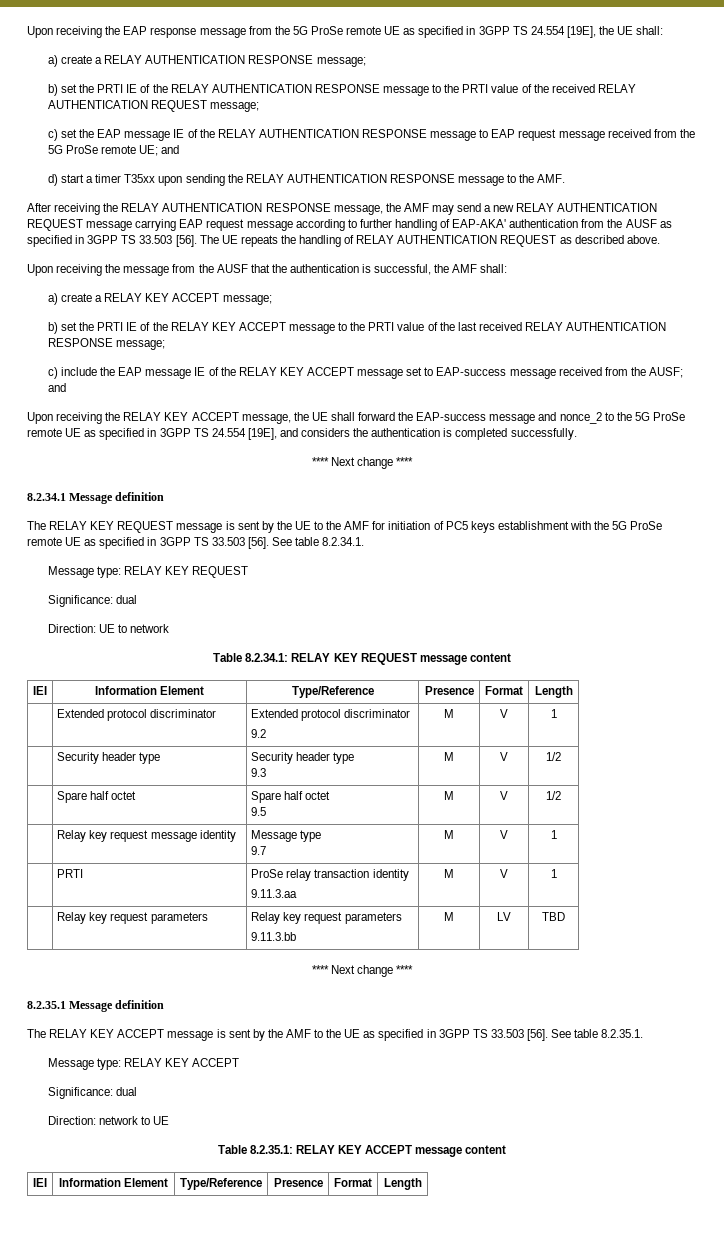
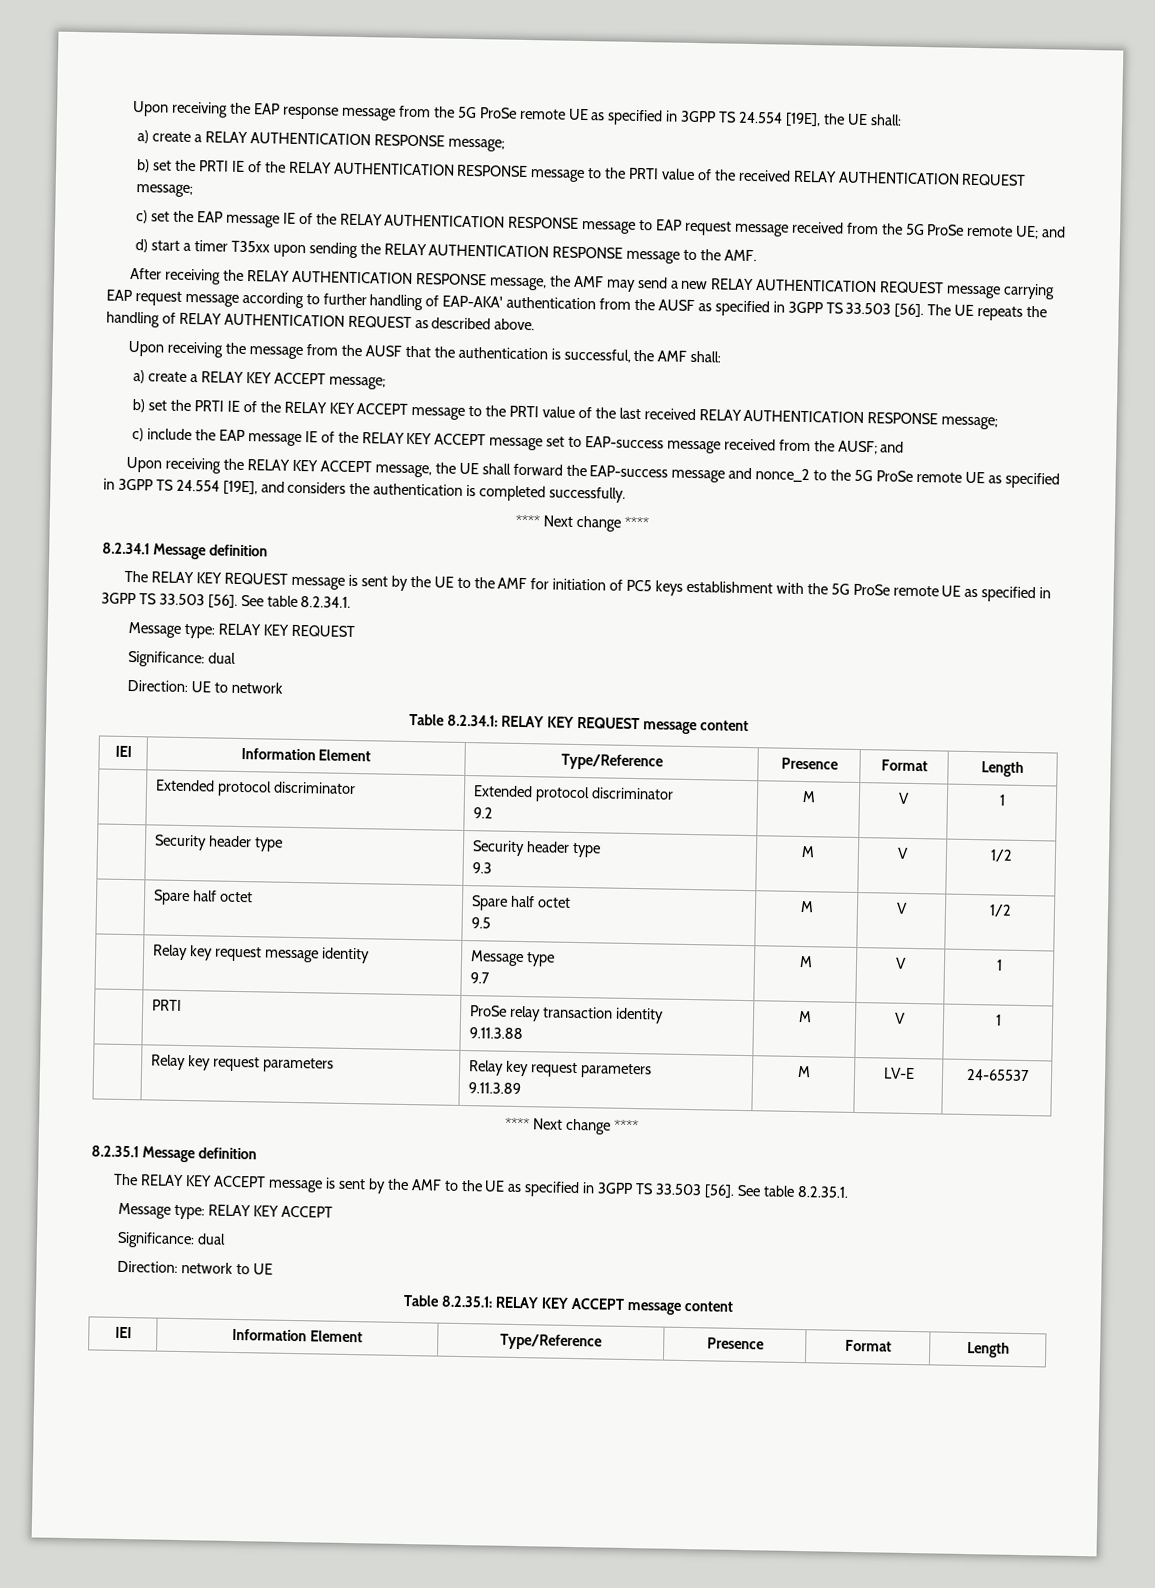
  | PRTI | ProSe relay transaction identity
- 9.11.3.aa | M | V | 1
+ 9.11.3.88 | M | V | 1
  | Relay key request parameters | Relay key request parameters
- 9.11.3.bb | M | LV | TBD
+ 9.11.3.89 | M | LV-E | 24-65537

